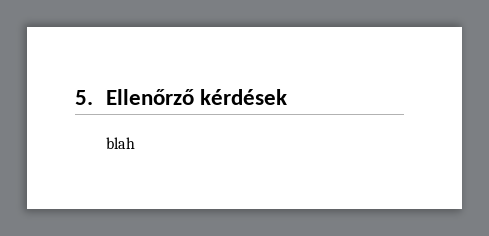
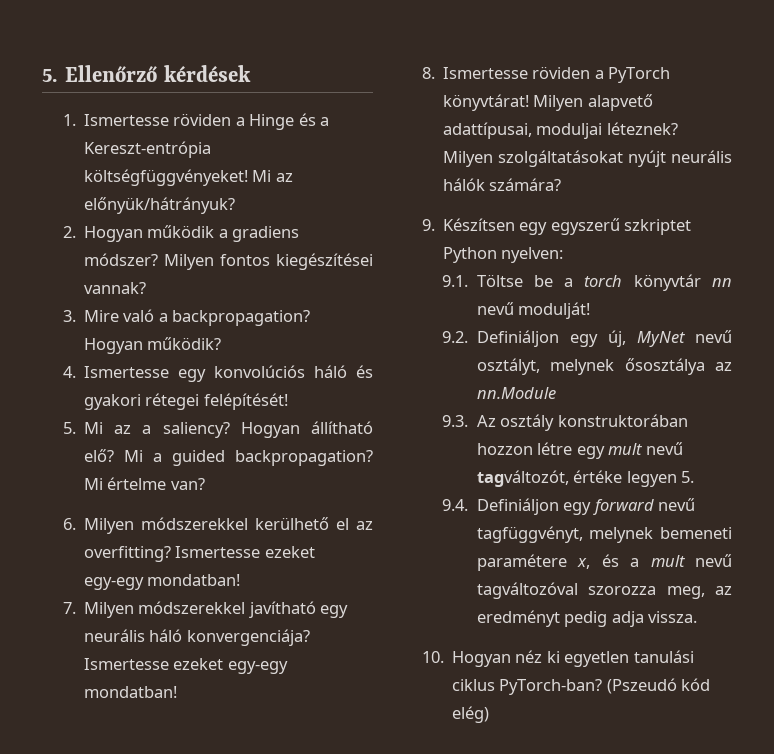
- blah
+ 1. Ismertesse röviden a Hinge és a Kereszt-entrópia költségfüggvényeket! Mi az előnyük/hátrányuk?
+ 2. Hogyan működik a gradiens módszer? Milyen fontos kiegészítései vannak?
+ 3. Mire való a backpropagation? Hogyan működik?
+ 4. Ismertesse egy konvolúciós háló és gyakori rétegei felépítését!
+ 5. Mi az a saliency? Hogyan állítható elő? Mi a guided backpropagation? Mi értelme van?
+ 6. Milyen módszerekkel kerülhető el az overfitting? Ismertesse ezeket egy-egy mondatban!
+ 7. Milyen módszerekkel javítható egy neurális háló konvergenciája? Ismertesse ezeket egy-egy mondatban!
+ 8. Ismertesse röviden a PyTorch könyvtárat! Milyen alapvető adattípusai, moduljai léteznek? Milyen szolgáltatásokat nyújt neurális hálók számára?
+ 9. Készítsen egy egyszerű szkriptet Python nyelven:
+ 9.1. Töltse be a torch könyvtár nn nevű modulját!
+ 9.2. Definiáljon egy új, MyNet nevű osztályt, melynek ősosztálya az nn.Module
+ 9.3. Az osztály konstruktorában hozzon létre egy mult nevű tagváltozót, értéke legyen 5.
+ 9.4. Definiáljon egy forward nevű tagfüggvényt, melynek bemeneti paramétere x, és a mult nevű tagváltozóval szorozza meg, az eredményt pedig adja vissza.
+ 10. Hogyan néz ki egyetlen tanulási ciklus PyTorch-ban? (Pszeudó kód elég)

